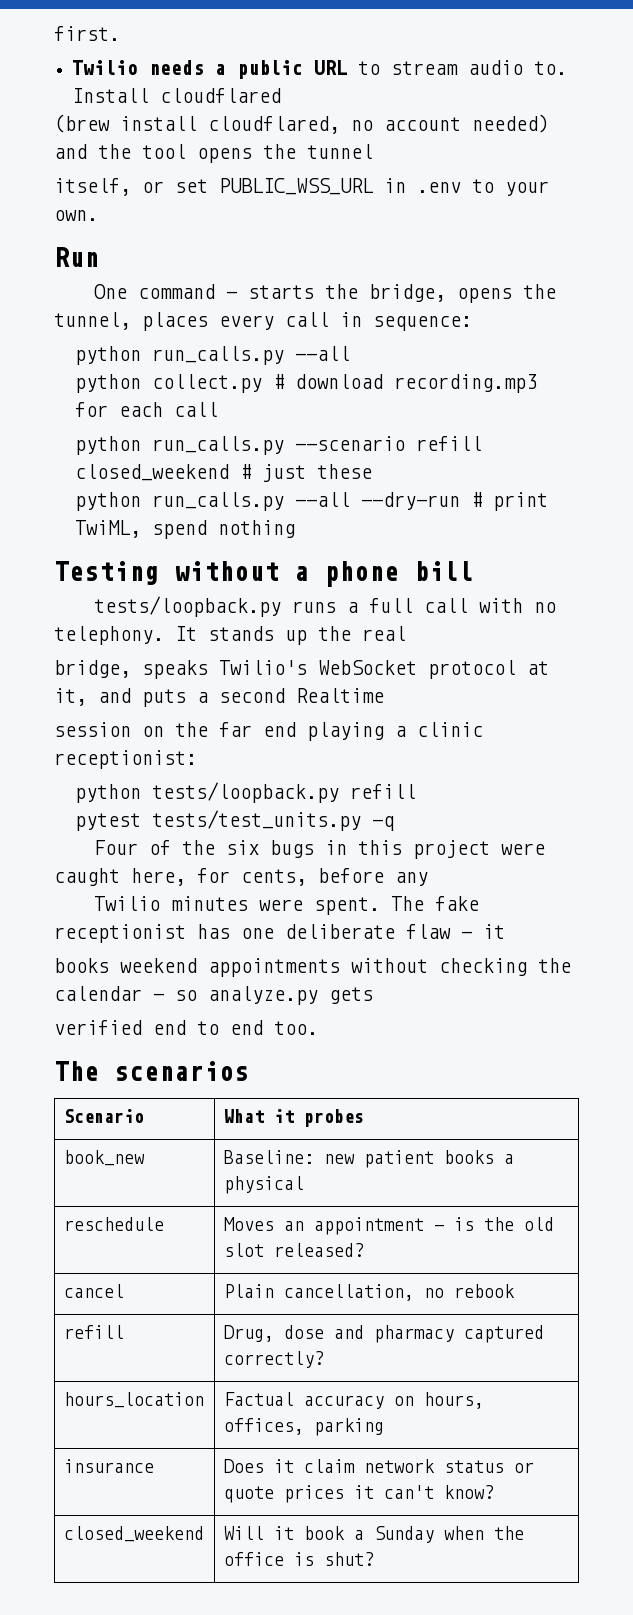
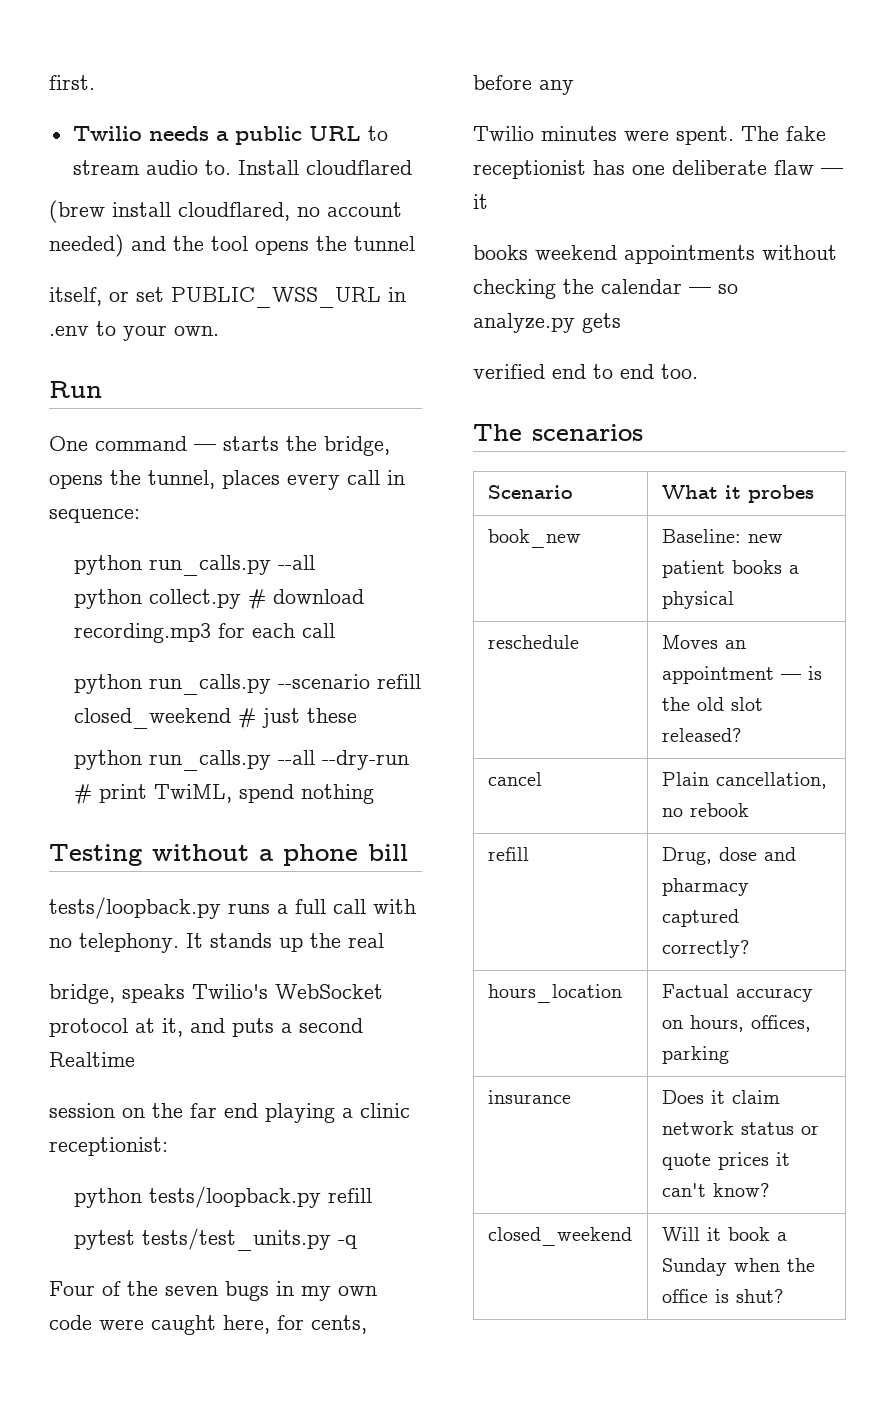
- Four of the six bugs in this project were caught here, for cents, before any
+ Four of the seven bugs in my own code were caught here, for cents, before any

